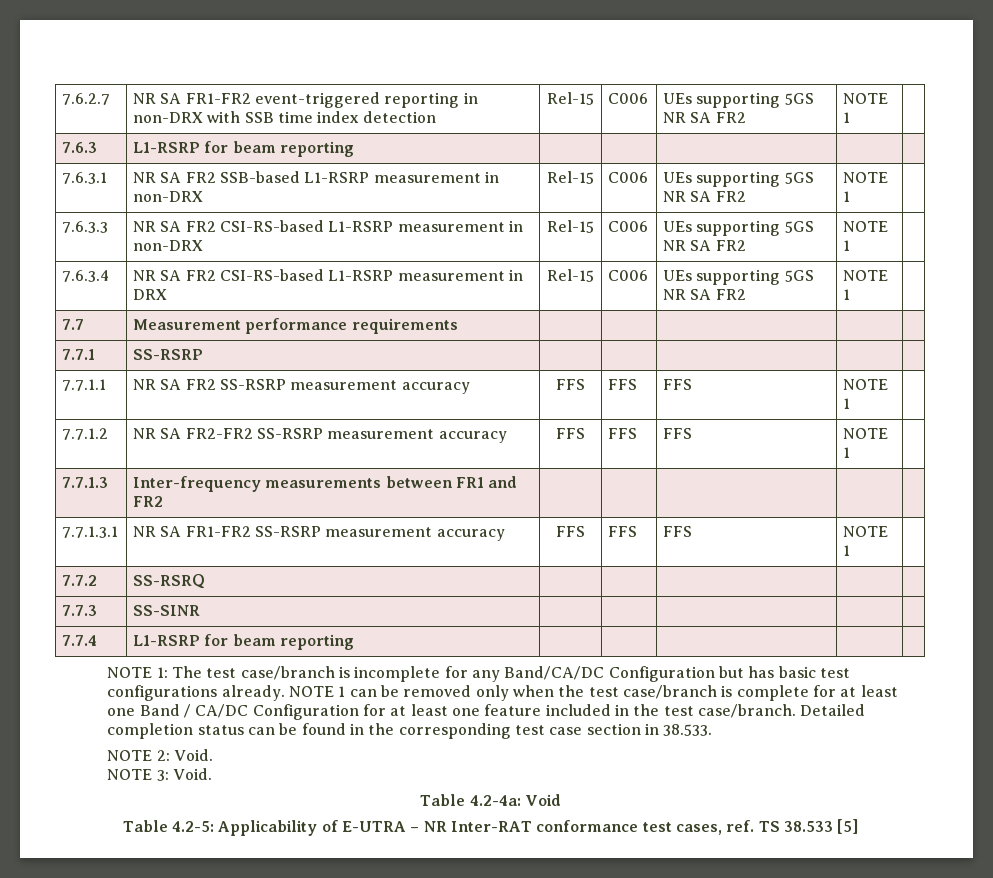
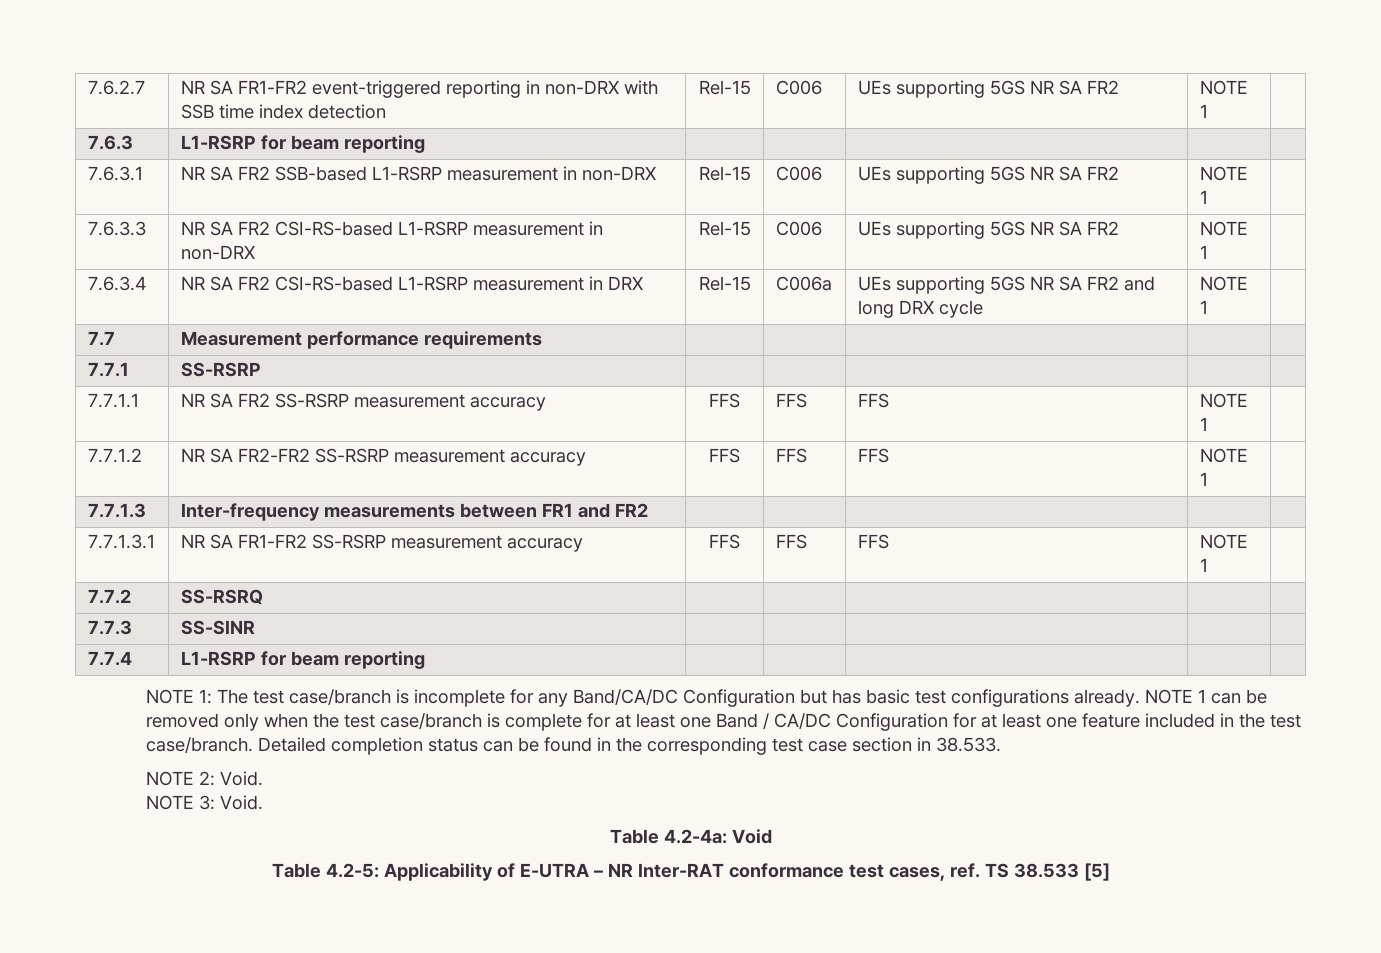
- 7.6.3.4 | NR SA FR2 CSI-RS-based L1-RSRP measurement in DRX | Rel-15 | C006 | UEs supporting 5GS NR SA FR2 | NOTE 1 |
+ 7.6.3.4 | NR SA FR2 CSI-RS-based L1-RSRP measurement in DRX | Rel-15 | C006a | UEs supporting 5GS NR SA FR2 and long DRX cycle | NOTE 1 |

